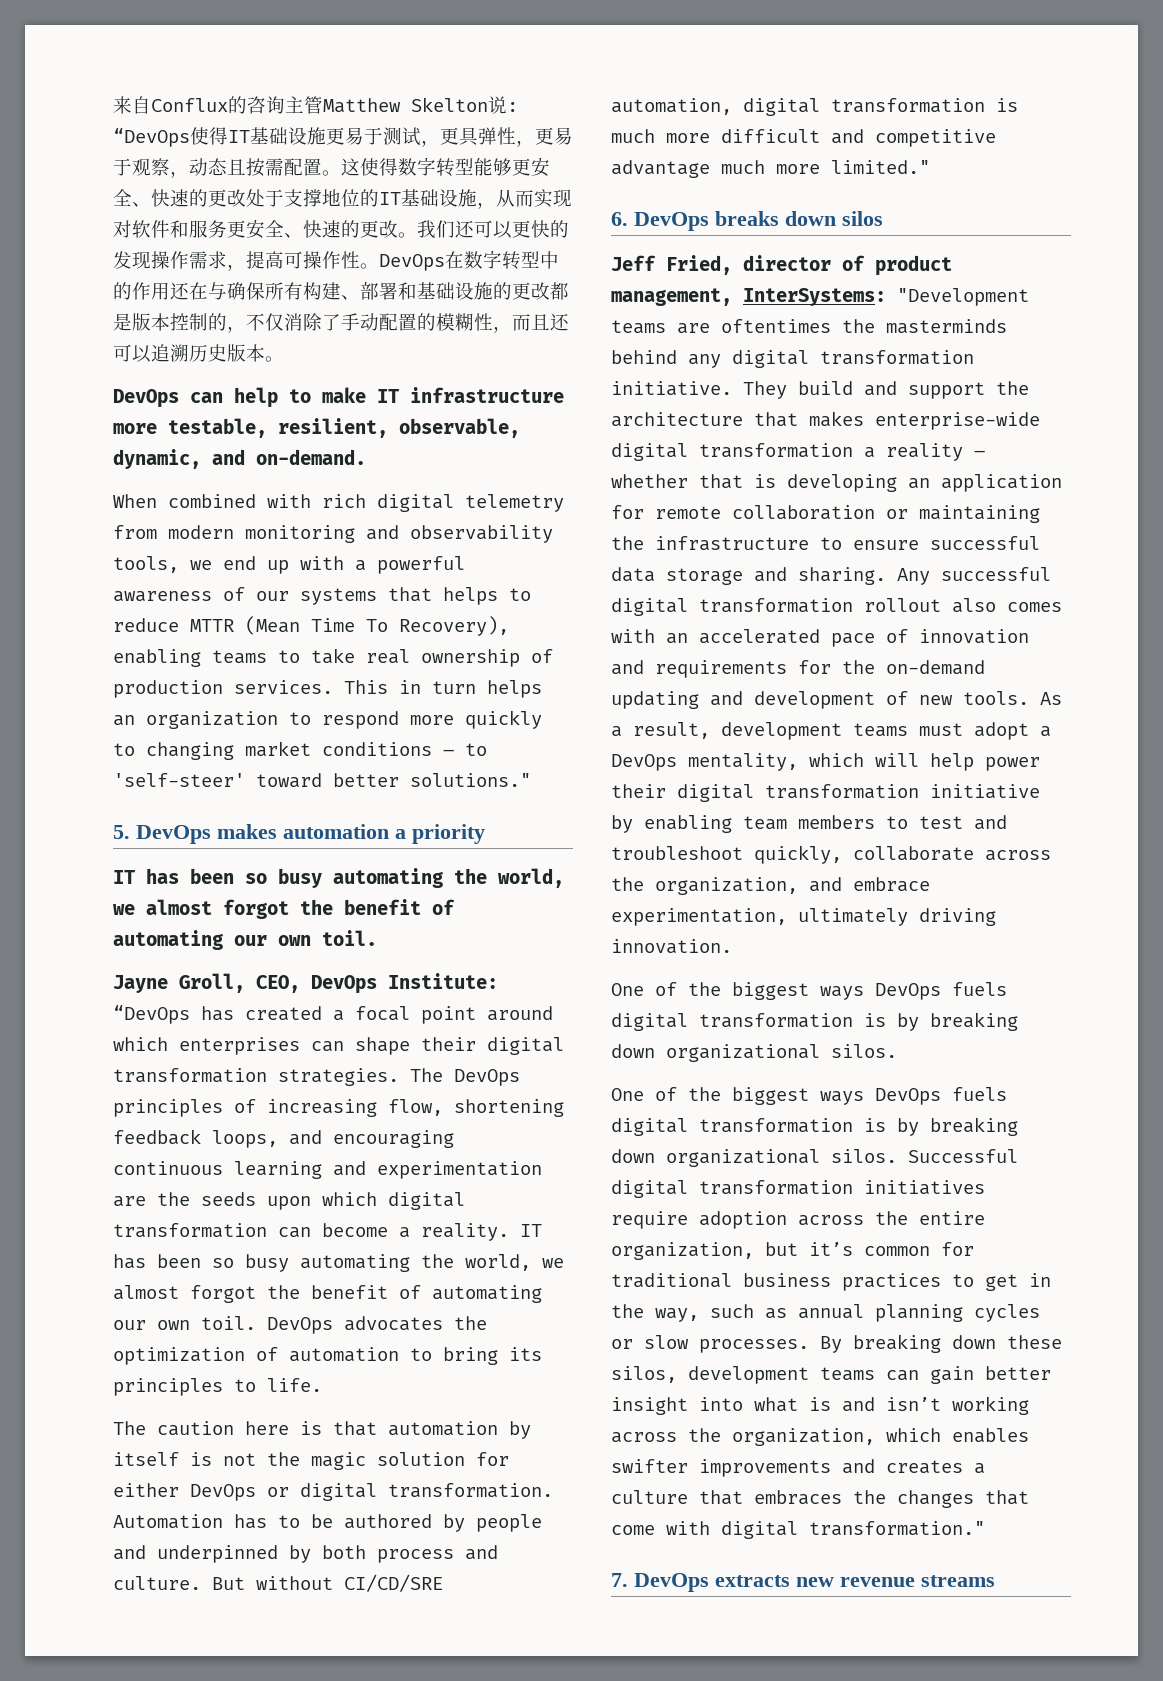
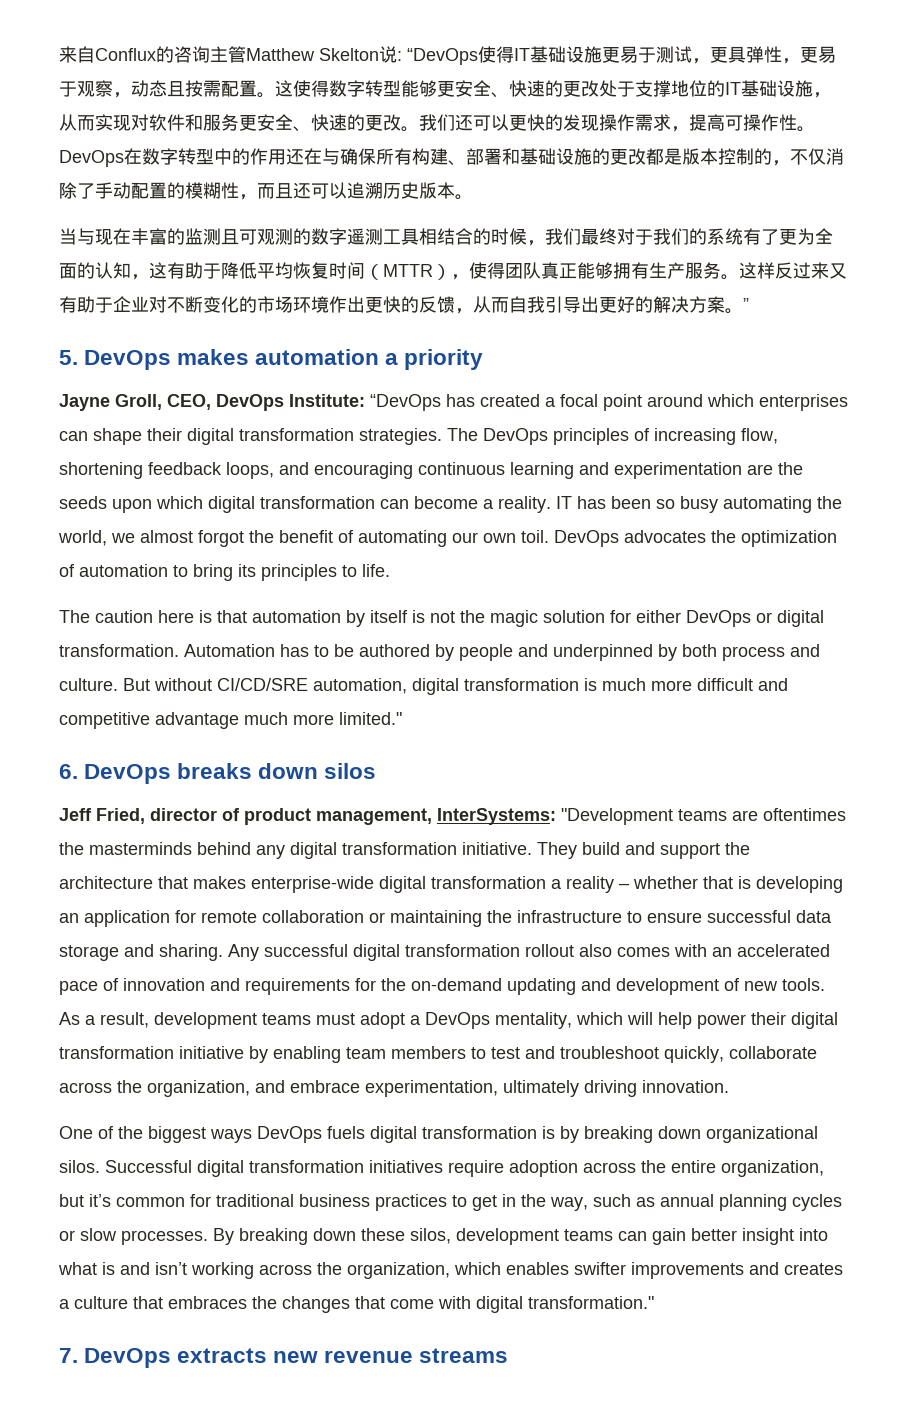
- DevOps can help to make IT infrastructure more testable, resilient, observable, dynamic, and on-demand.
- When combined with rich digital telemetry from modern monitoring and observability tools, we end up with a powerful awareness of our systems that helps to reduce MTTR (Mean Time To Recovery), enabling teams to take real ownership of production services. This in turn helps an organization to respond more quickly to changing market conditions – to 'self-steer' toward better solutions."
+ 当与现在丰富的监测且可观测的数字遥测工具相结合的时候，我们最终对于我们的系统有了更为全面的认知，这有助于降低平均恢复时间（MTTR），使得团队真正能够拥有生产服务。这样反过来又有助于企业对不断变化的市场环境作出更快的反馈，从而自我引导出更好的解决方案。”
  5. DevOps makes automation a priority
- IT has been so busy automating the world, we almost forgot the benefit of automating our own toil.
  As a result, development teams must adopt a DevOps mentality, which will help power their digital transformation initiative by enabling team members to test and troubleshoot quickly, collaborate across the organization, and embrace experimentation, ultimately driving innovation.
- One of the biggest ways DevOps fuels digital transformation is by breaking down organizational silos.

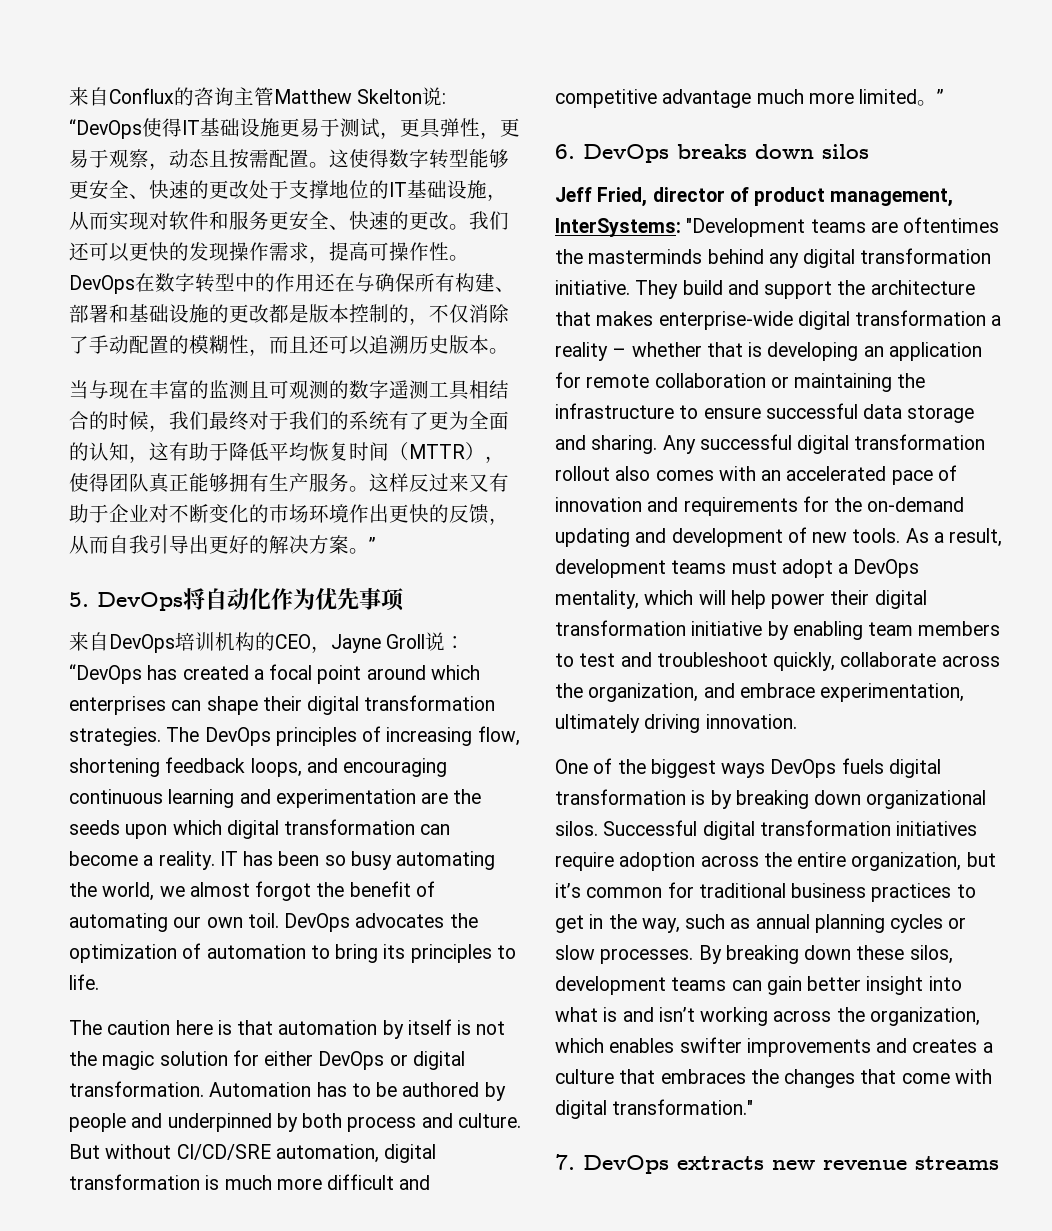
- 5. DevOps makes automation a priority
- Jayne Groll, CEO, DevOps Institute: “DevOps has created a focal point around which enterprises can shape their digital transformation strategies.
+ 5. DevOps将自动化作为优先事项
+ 来自DevOps培训机构的CEO，Jayne Groll说：“DevOps has created a focal point around which enterprises can shape their digital transformation strategies.
- But without CI/CD/SRE automation, digital transformation is much more difficult and competitive advantage much more limited."
+ But without CI/CD/SRE automation, digital transformation is much more difficult and competitive advantage much more limited。”

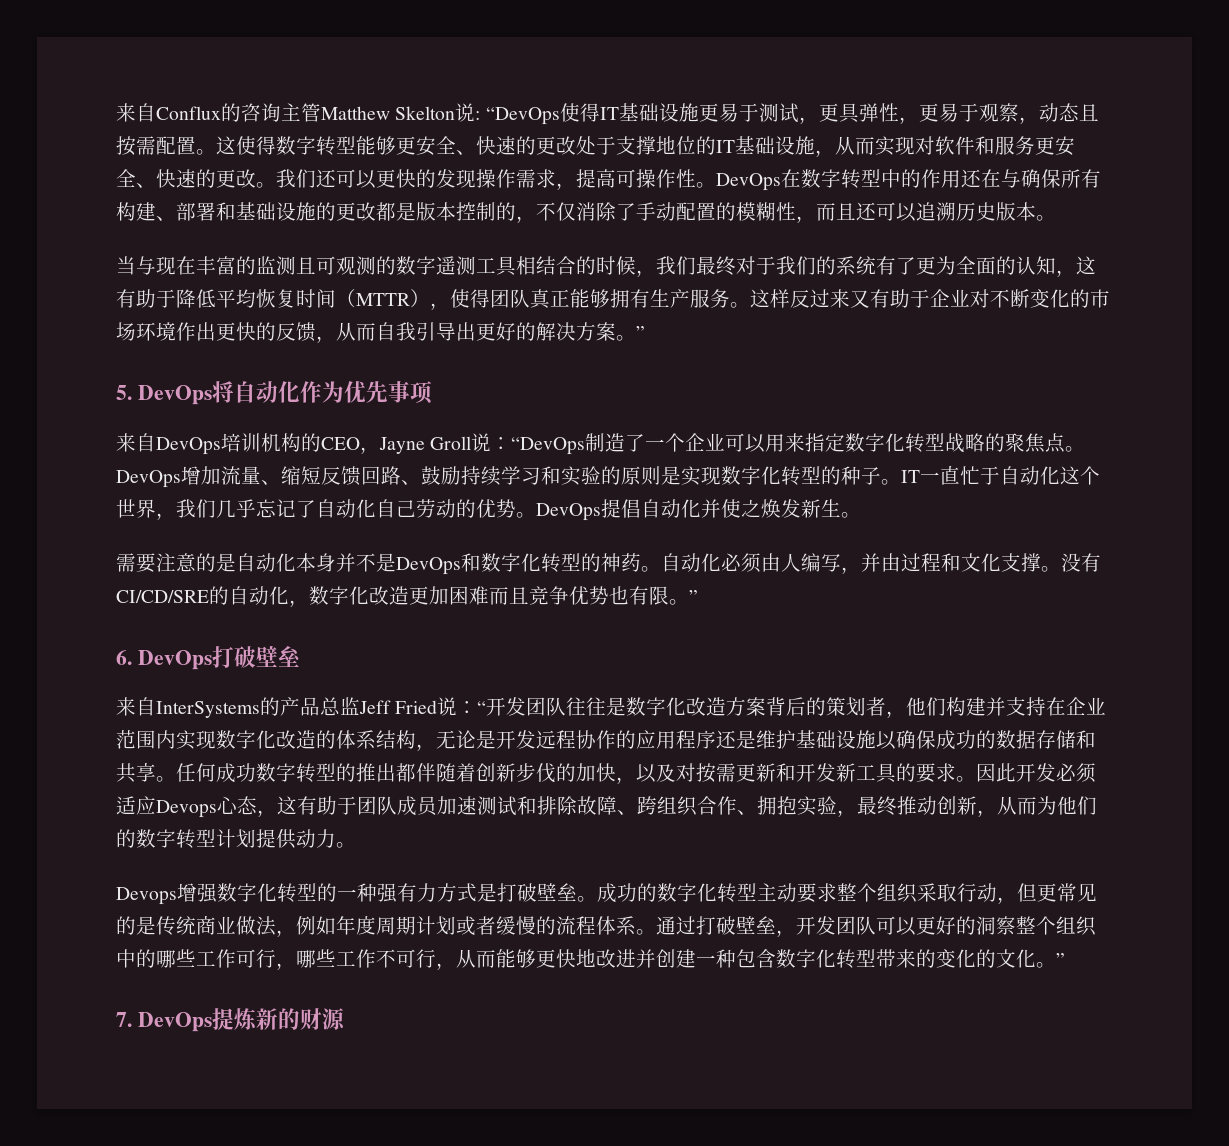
- 来自DevOps培训机构的CEO，Jayne Groll说：“DevOps has created a focal point around which enterprises can shape their digital transformation strategies. The DevOps principles of increasing flow, shortening feedback loops, and encouraging continuous learning and experimentation are the seeds upon which digital transformation can become a reality. IT has been so busy automating the world, we almost forgot the benefit of automating our own toil. DevOps advocates the optimization of automation to bring its principles to life.
- The caution here is that automation by itself is not the magic solution for either DevOps or digital transformation. Automation has to be authored by people and underpinned by both process and culture. But without CI/CD/SRE automation, digital transformation is much more difficult and competitive advantage much more limited。”
- 6. DevOps breaks down silos
- Jeff Fried, director of product management, InterSystems: "Development teams are oftentimes the masterminds behind any digital transformation initiative. They build and support the architecture that makes enterprise-wide digital transformation a reality – whether that is developing an application for remote collaboration or maintaining the infrastructure to ensure successful data storage and sharing. Any successful digital transformation rollout also comes with an accelerated pace of innovation and requirements for the on-demand updating and development of new tools. As a result, development teams must adopt a DevOps mentality, which will help power their digital transformation initiative by enabling team members to test and troubleshoot quickly, collaborate across the organization, and embrace experimentation, ultimately driving innovation.
- One of the biggest ways DevOps fuels digital transformation is by breaking down organizational silos. Successful digital transformation initiatives require adoption across the entire organization, but it’s common for traditional business practices to get in the way, such as annual planning cycles or slow processes. By breaking down these silos, development teams can gain better insight into what is and isn’t working across the organization, which enables swifter improvements and creates a culture that embraces the changes that come with digital transformation."
- 7. DevOps extracts new revenue streams
+ 来自DevOps培训机构的CEO，Jayne Groll说：“DevOps制造了一个企业可以用来指定数字化转型战略的聚焦点。DevOps增加流量、缩短反馈回路、鼓励持续学习和实验的原则是实现数字化转型的种子。IT一直忙于自动化这个世界，我们几乎忘记了自动化自己劳动的优势。DevOps提倡自动化并使之焕发新生。
+ 需要注意的是自动化本身并不是DevOps和数字化转型的神药。自动化必须由人编写，并由过程和文化支撑。没有CI/CD/SRE的自动化，数字化改造更加困难而且竞争优势也有限。”
+ 6. DevOps打破壁垒
+ 来自InterSystems的产品总监Jeff Fried说：“开发团队往往是数字化改造方案背后的策划者，他们构建并支持在企业范围内实现数字化改造的体系结构，无论是开发远程协作的应用程序还是维护基础设施以确保成功的数据存储和共享。任何成功数字转型的推出都伴随着创新步伐的加快，以及对按需更新和开发新工具的要求。因此开发必须适应Devops心态，这有助于团队成员加速测试和排除故障、跨组织合作、拥抱实验，最终推动创新，从而为他们的数字转型计划提供动力。
+ Devops增强数字化转型的一种强有力方式是打破壁垒。成功的数字化转型主动要求整个组织采取行动，但更常见的是传统商业做法，例如年度周期计划或者缓慢的流程体系。通过打破壁垒，开发团队可以更好的洞察整个组织中的哪些工作可行，哪些工作不可行，从而能够更快地改进并创建一种包含数字化转型带来的变化的文化。”
+ 7. DevOps提炼新的财源

